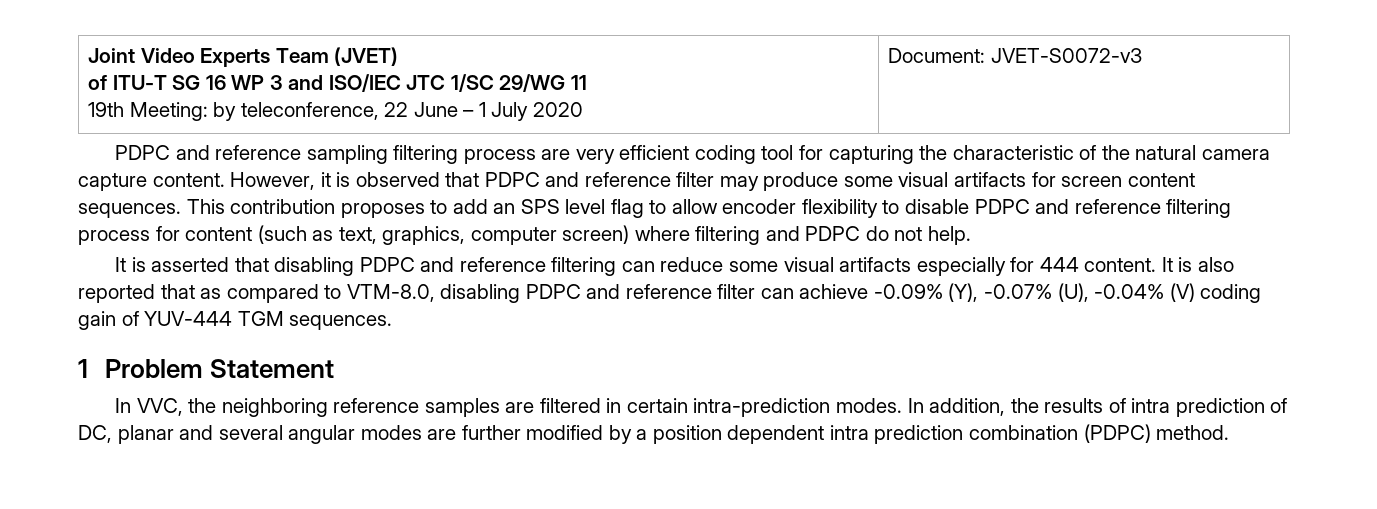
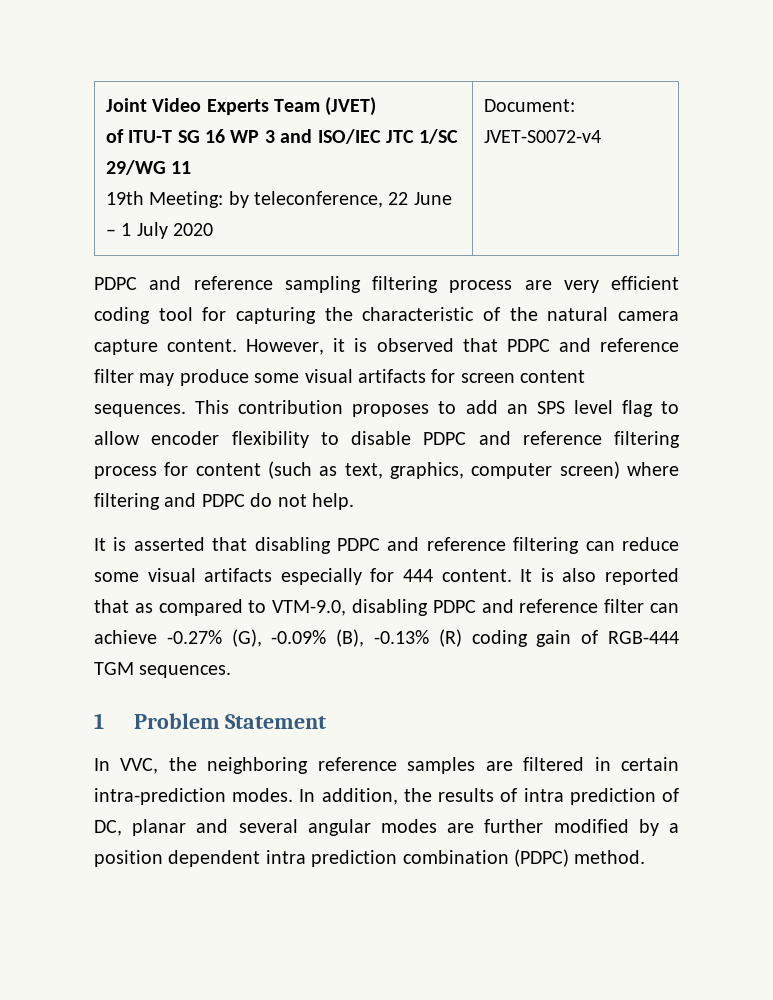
  Joint Video Experts Team (JVET)
  of ITU-T SG 16 WP 3 and ISO/IEC JTC 1/SC 29/WG 11
- 19th Meeting: by teleconference, 22 June – 1 July 2020 | Document: JVET-S0072-v3
+ 19th Meeting: by teleconference, 22 June – 1 July 2020 | Document: JVET-S0072-v4
- It is also reported that as compared to VTM-8.0, disabling PDPC and reference filter can achieve -0.09% (Y), -0.07% (U), -0.04% (V) coding gain of YUV-444 TGM sequences.
+ It is also reported that as compared to VTM-9.0, disabling PDPC and reference filter can achieve -0.27% (G), -0.09% (B), -0.13% (R) coding gain of RGB-444 TGM sequences.

